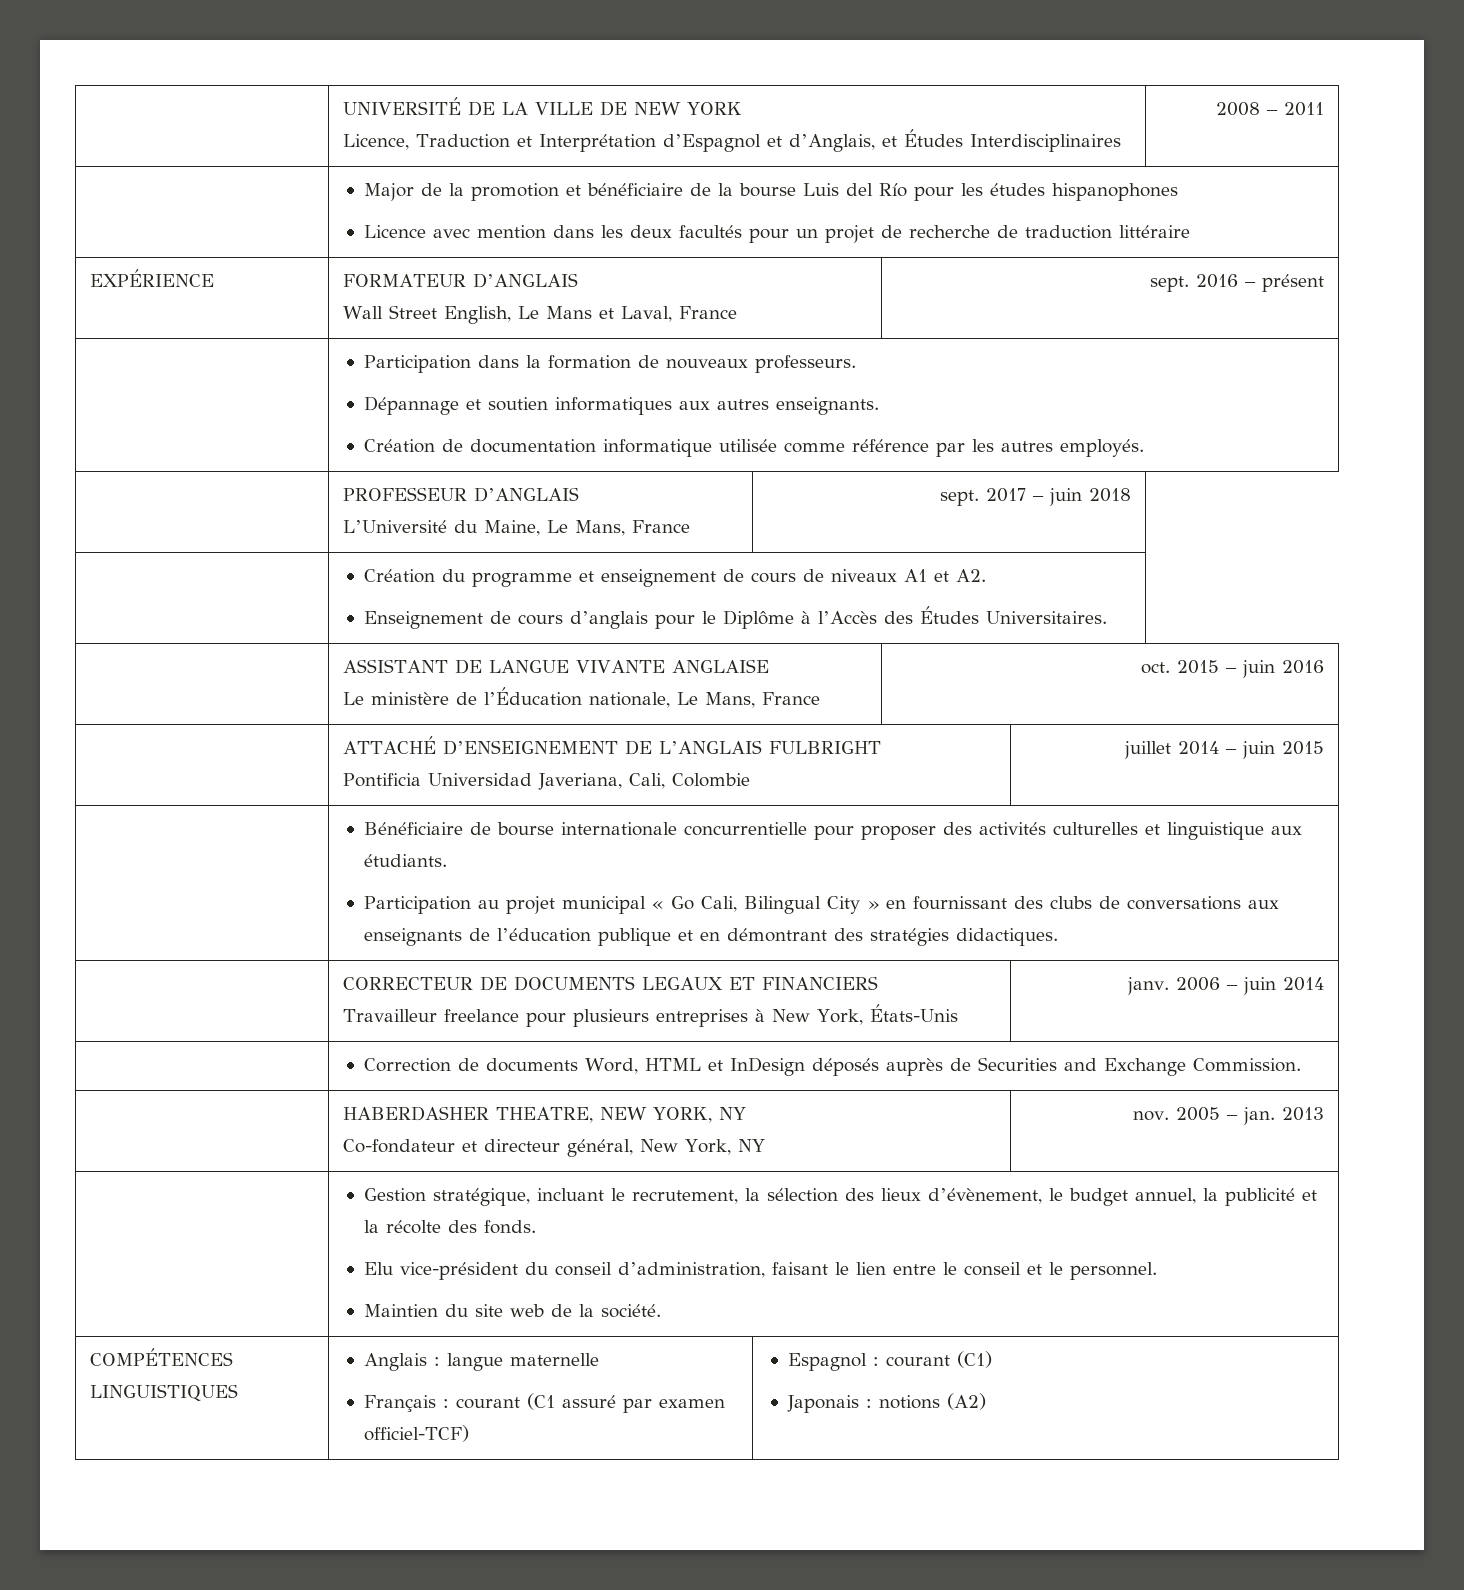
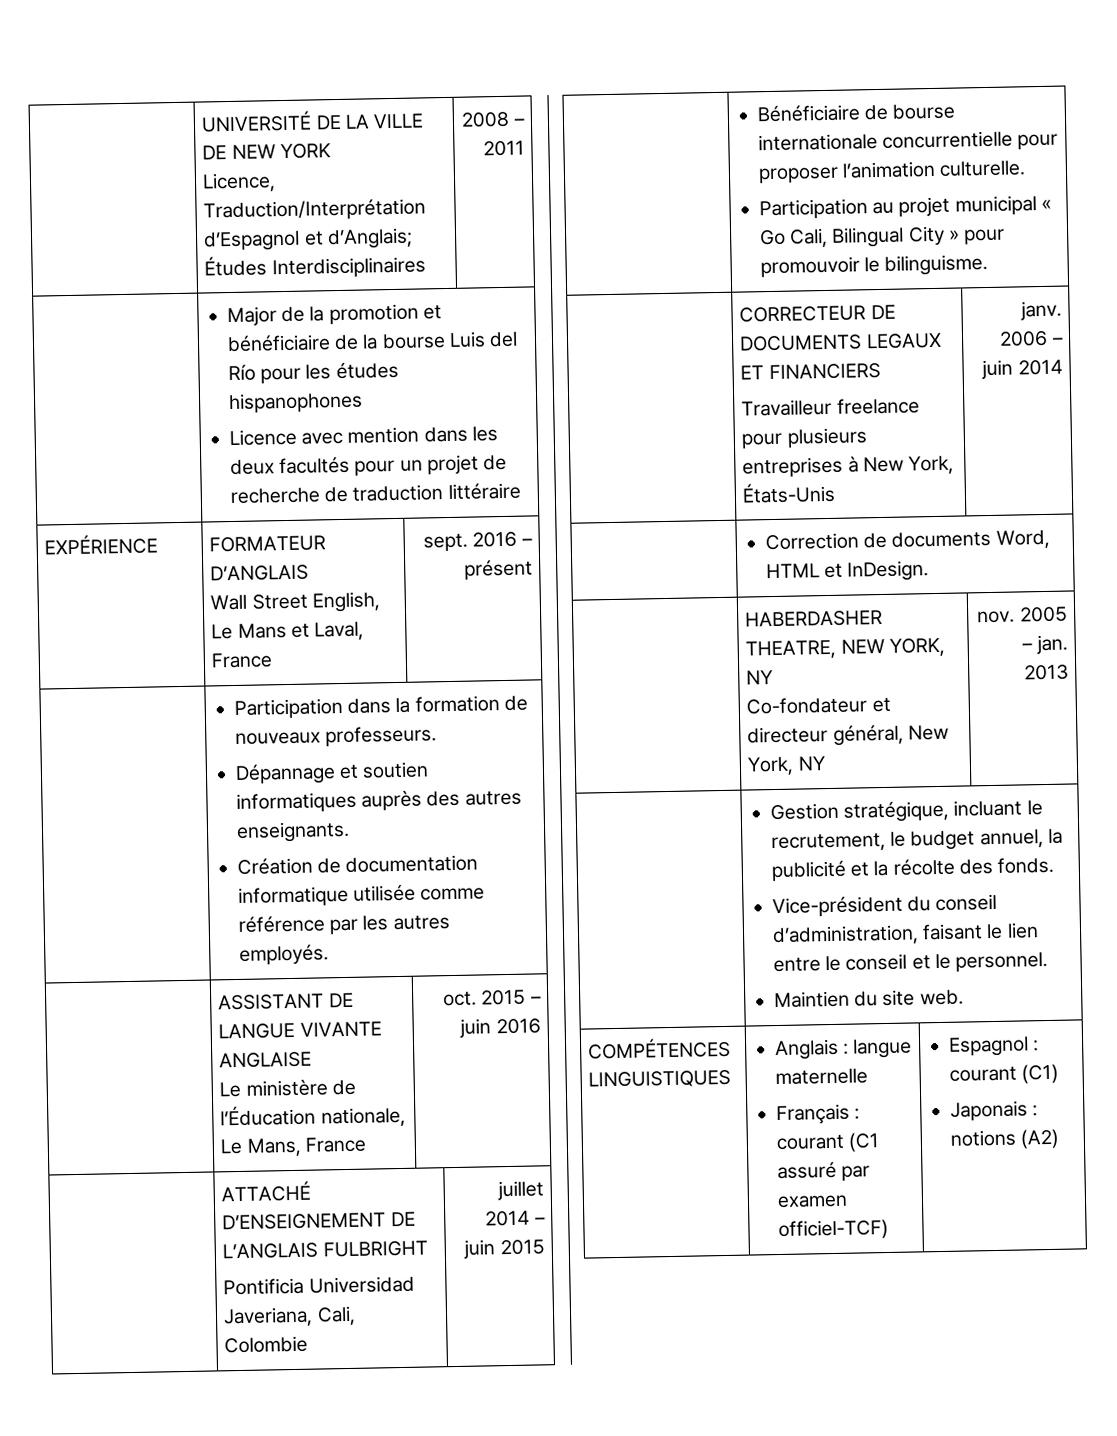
  | UNIVERSITÉ DE LA VILLE DE NEW YORK
- Licence, Traduction et Interprétation d’Espagnol et d’Anglais, et Études Interdisciplinaires | 2008 – 2011
+ Licence, Traduction/Interprétation d’Espagnol et d’Anglais; Études Interdisciplinaires | 2008 – 2011
  | Participation dans la formation de nouveaux professeurs.
- Dépannage et soutien informatiques aux autres enseignants.
+ Dépannage et soutien informatiques auprès des autres enseignants.
- | PROFESSEUR D’ANGLAIS
- L’Université du Maine, Le Mans, France | sept. 2017 – juin 2018
- | Création du programme et enseignement de cours de niveaux A1 et A2.
- Enseignement de cours d’anglais pour le Diplôme à l’Accès des Études Universitaires.
- Bénéficiaire de bourse internationale concurrentielle pour proposer des activités culturelles et linguistique aux étudiants.
+ Bénéficiaire de bourse internationale concurrentielle pour proposer l’animation culturelle.
- Participation au projet municipal « Go Cali, Bilingual City » en fournissant des clubs de conversations aux enseignants de l’éducation publique et en démontrant des stratégies didactiques.
+ Participation au projet municipal « Go Cali, Bilingual City » pour promouvoir le bilinguisme.
- | Correction de documents Word, HTML et InDesign déposés auprès de Securities and Exchange Commission.
+ | Correction de documents Word, HTML et InDesign.
- Gestion stratégique, incluant le recrutement, la sélection des lieux d’évènement, le budget annuel, la publicité et la récolte des fonds.
+ Gestion stratégique, incluant le recrutement, le budget annuel, la publicité et la récolte des fonds.
- Elu vice-président du conseil d’administration, faisant le lien entre le conseil et le personnel.
+ Vice-président du conseil d’administration, faisant le lien entre le conseil et le personnel.
- Maintien du site web de la société.
+ Maintien du site web.

